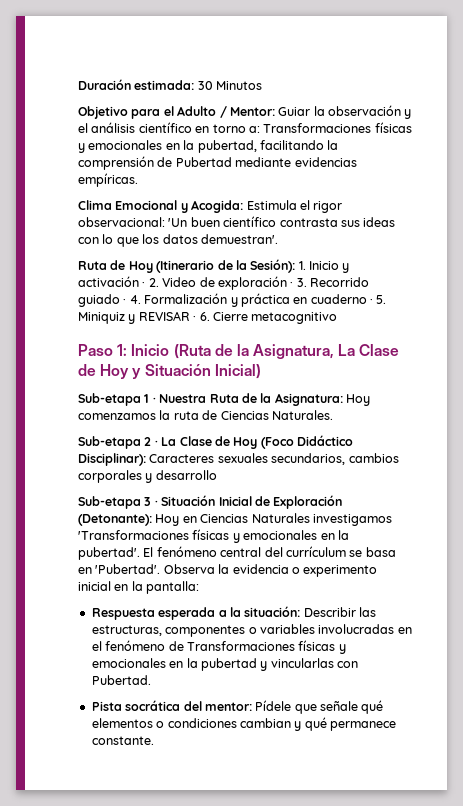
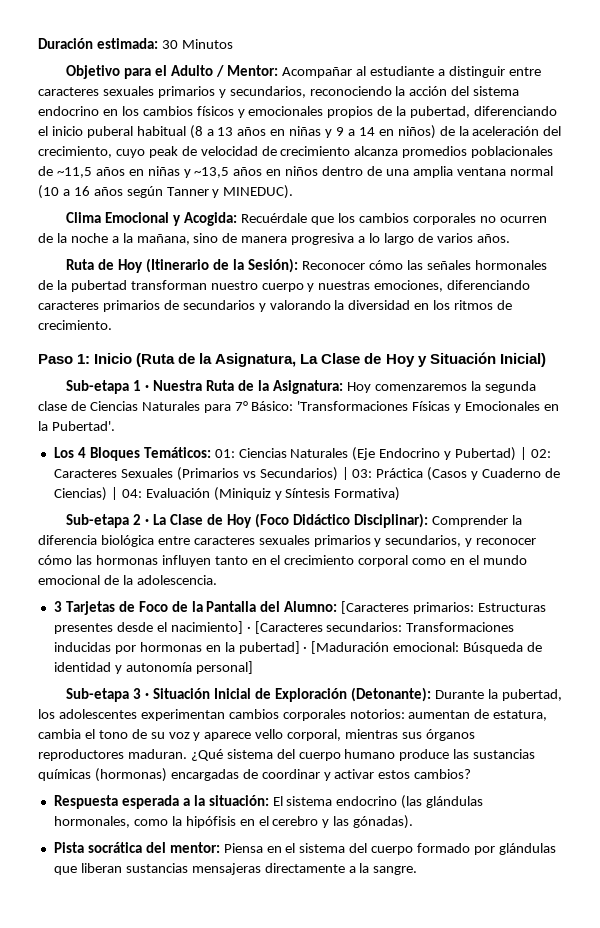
- Objetivo para el Adulto / Mentor: Guiar la observación y el análisis científico en torno a: Transformaciones físicas y emocionales en la pubertad, facilitando la comprensión de Pubertad mediante evidencias empíricas.
- Clima Emocional y Acogida: Estimula el rigor observacional: 'Un buen científico contrasta sus ideas con lo que los datos demuestran'.
+ Objetivo para el Adulto / Mentor: Acompañar al estudiante a distinguir entre caracteres sexuales primarios y secundarios, reconociendo la acción del sistema endocrino en los cambios físicos y emocionales propios de la pubertad, diferenciando el inicio puberal habitual (8 a 13 años en niñas y 9 a 14 en niños) de la aceleración del crecimiento, cuyo peak de velocidad de crecimiento alcanza promedios poblacionales de ~11,5 años en niñas y ~13,5 años en niños dentro de una amplia ventana normal (10 a 16 años según Tanner y MINEDUC).
+ Clima Emocional y Acogida: Recuérdale que los cambios corporales no ocurren de la noche a la mañana, sino de manera progresiva a lo largo de varios años.
- Ruta de Hoy (Itinerario de la Sesión): 1. Inicio y activación · 2. Video de exploración · 3. Recorrido guiado · 4. Formalización y práctica en cuaderno · 5. Miniquiz y REVISAR · 6. Cierre metacognitivo
+ Ruta de Hoy (Itinerario de la Sesión): Reconocer cómo las señales hormonales de la pubertad transforman nuestro cuerpo y nuestras emociones, diferenciando caracteres primarios de secundarios y valorando la diversidad en los ritmos de crecimiento.
- Sub-etapa 1 · Nuestra Ruta de la Asignatura: Hoy comenzamos la ruta de Ciencias Naturales.
+ Sub-etapa 1 · Nuestra Ruta de la Asignatura: Hoy comenzaremos la segunda clase de Ciencias Naturales para 7° Básico: 'Transformaciones Físicas y Emocionales en la Pubertad'.
+ Los 4 Bloques Temáticos: 01: Ciencias Naturales (Eje Endocrino y Pubertad) | 02: Caracteres Sexuales (Primarios vs Secundarios) | 03: Práctica (Casos y Cuaderno de Ciencias) | 04: Evaluación (Miniquiz y Síntesis Formativa)
- Sub-etapa 2 · La Clase de Hoy (Foco Didáctico Disciplinar): Caracteres sexuales secundarios, cambios corporales y desarrollo
+ Sub-etapa 2 · La Clase de Hoy (Foco Didáctico Disciplinar): Comprender la diferencia biológica entre caracteres sexuales primarios y secundarios, y reconocer cómo las hormonas influyen tanto en el crecimiento corporal como en el mundo emocional de la adolescencia.
+ 3 Tarjetas de Foco de la Pantalla del Alumno: [Caracteres primarios: Estructuras presentes desde el nacimiento] · [Caracteres secundarios: Transformaciones inducidas por hormonas en la pubertad] · [Maduración emocional: Búsqueda de identidad y autonomía personal]
- Sub-etapa 3 · Situación Inicial de Exploración (Detonante): Hoy en Ciencias Naturales investigamos 'Transformaciones físicas y emocionales en la pubertad'. El fenómeno central del currículum se basa en 'Pubertad'. Observa la evidencia o experimento inicial en la pantalla:
+ Sub-etapa 3 · Situación Inicial de Exploración (Detonante): Durante la pubertad, los adolescentes experimentan cambios corporales notorios: aumentan de estatura, cambia el tono de su voz y aparece vello corporal, mientras sus órganos reproductores maduran. ¿Qué sistema del cuerpo humano produce las sustancias químicas (hormonas) encargadas de coordinar y activar estos cambios?
- Respuesta esperada a la situación: Describir las estructuras, componentes o variables involucradas en el fenómeno de Transformaciones físicas y emocionales en la pubertad y vincularlas con Pubertad.
- Pista socrática del mentor: Pídele que señale qué elementos o condiciones cambian y qué permanece constante.
+ Respuesta esperada a la situación: El sistema endocrino (las glándulas hormonales, como la hipófisis en el cerebro y las gónadas).
+ Pista socrática del mentor: Piensa en el sistema del cuerpo formado por glándulas que liberan sustancias mensajeras directamente a la sangre.

